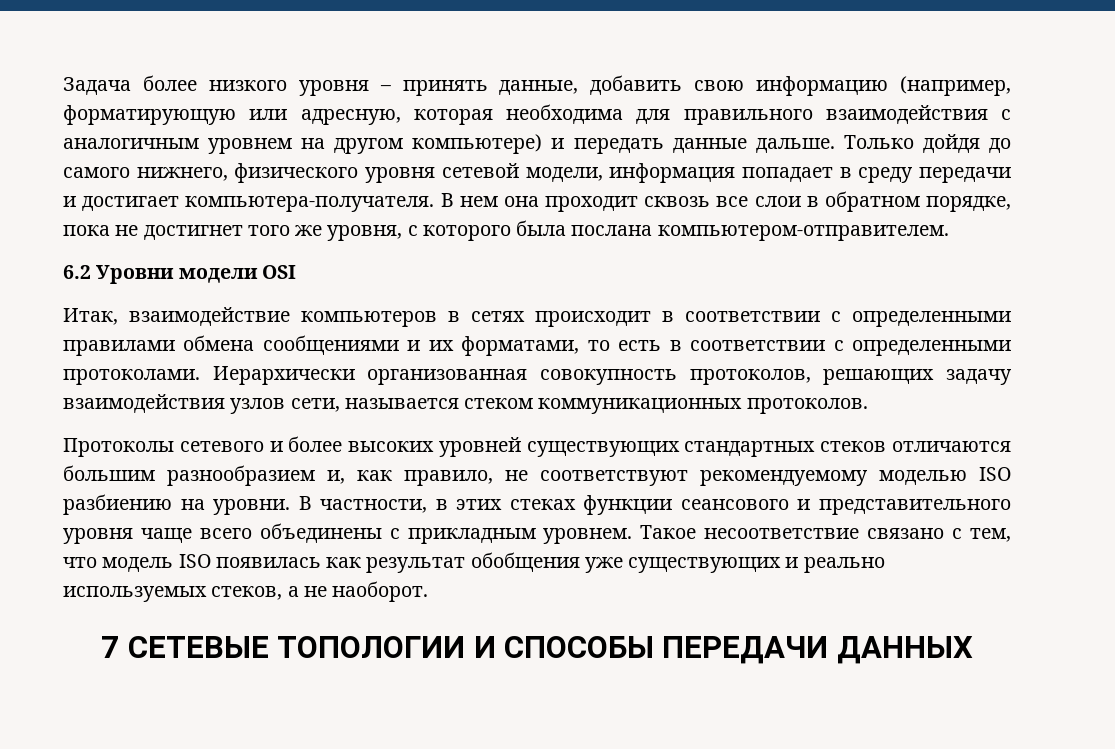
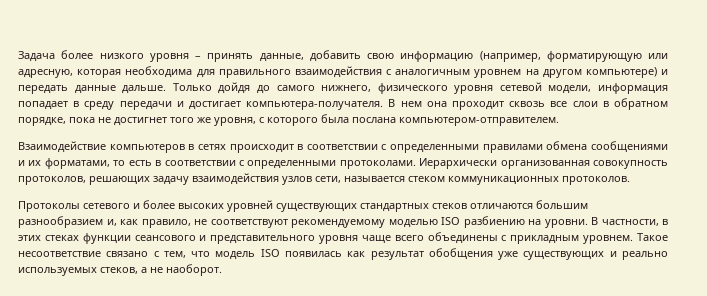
- 6.2 Уровни модели OSI
- Итак, взаимодействие компьютеров в сетях происходит в соответствии с определенными правилами обмена сообщениями и их форматами, то есть в соответствии с определенными протоколами.
+ Взаимодействие компьютеров в сетях происходит в соответствии с определенными правилами обмена сообщениями и их форматами, то есть в соответствии с определенными протоколами.
- 7 СЕТЕВЫЕ ТОПОЛОГИИ И СПОСОБЫ ПЕРЕДАЧИ ДАННЫХ

